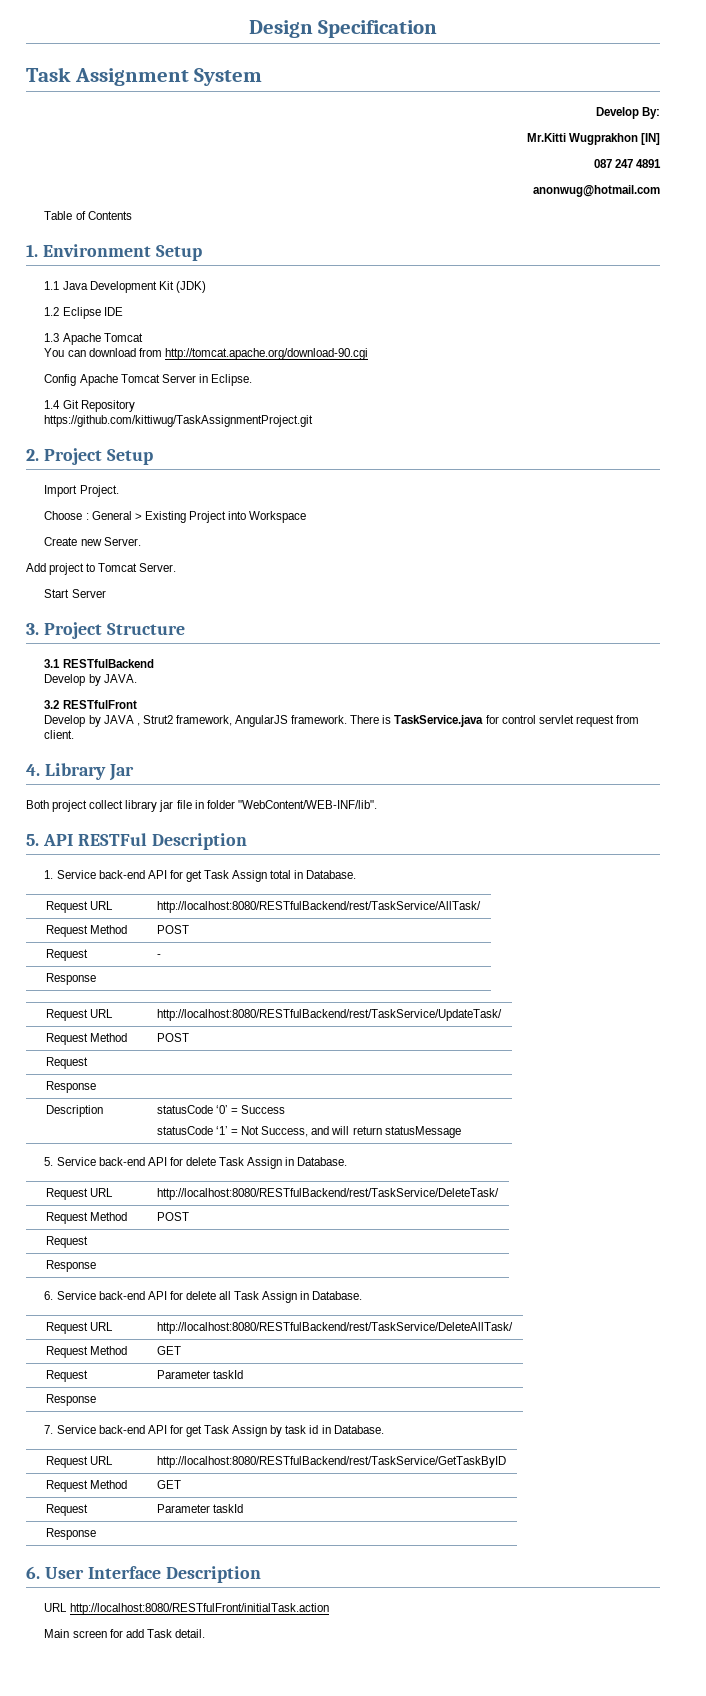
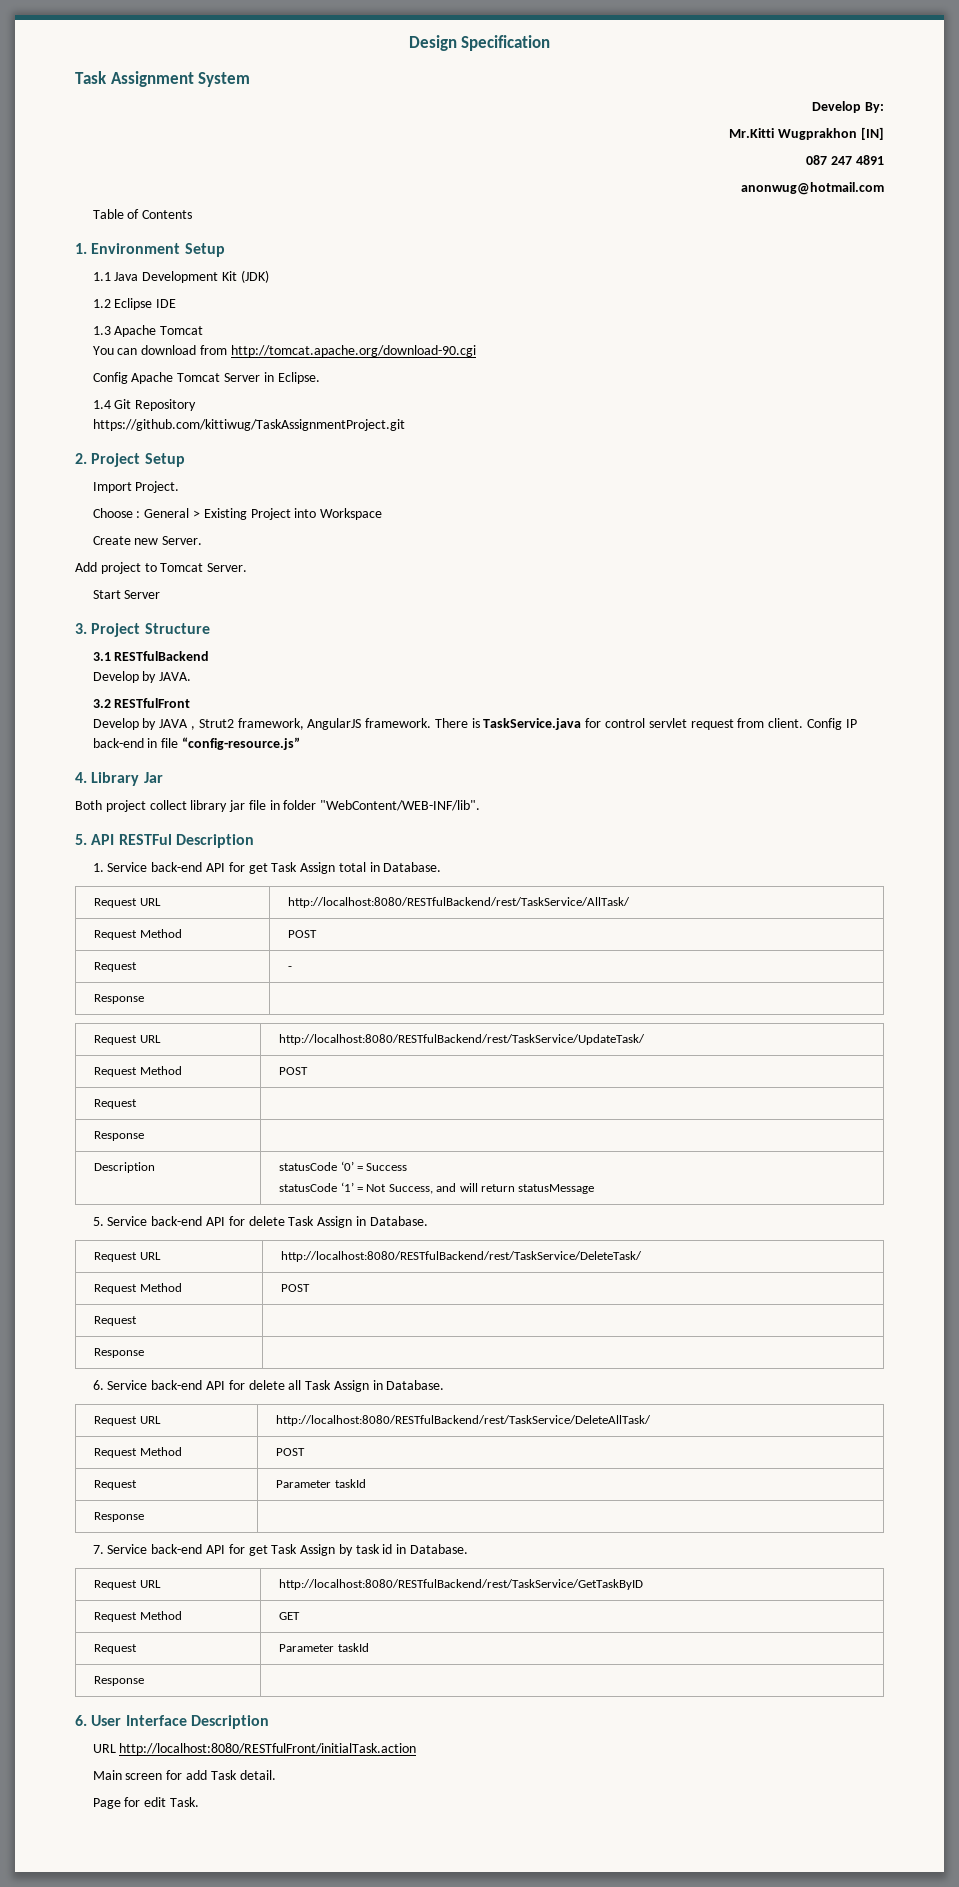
+ Config IP back-end in file “config-resource.js”
  Request URL | http://localhost:8080/RESTfulBackend/rest/TaskService/DeleteAllTask/
- Request Method | GET
+ Request Method | POST
+ Page for edit Task.

